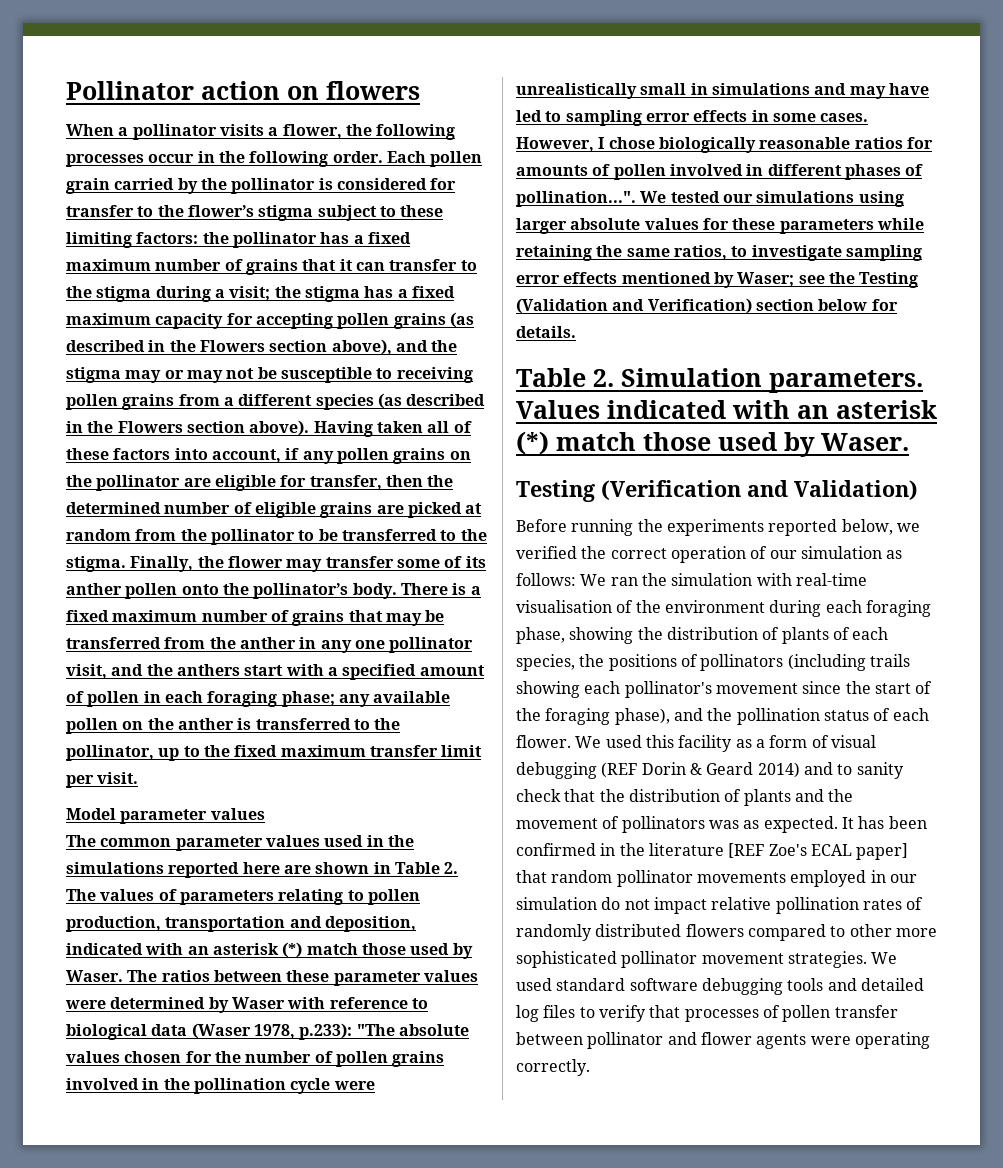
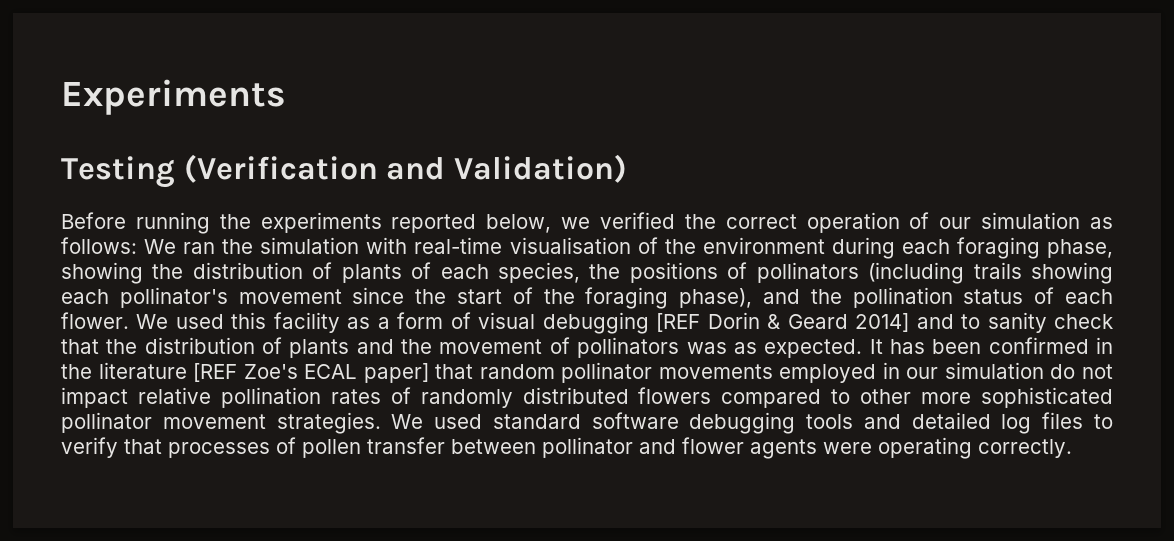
- Pollinator action on flowers
- When a pollinator visits a flower, the following processes occur in the following order. Each pollen grain carried by the pollinator is considered for transfer to the flower’s stigma subject to these limiting factors: the pollinator has a fixed maximum number of grains that it can transfer to the stigma during a visit; the stigma has a fixed maximum capacity for accepting pollen grains (as described in the Flowers section above), and the stigma may or may not be susceptible to receiving pollen grains from a different species (as described in the Flowers section above). Having taken all of these factors into account, if any pollen grains on the pollinator are eligible for transfer, then the determined number of eligible grains are picked at random from the pollinator to be transferred to the stigma. Finally, the flower may transfer some of its anther pollen onto the pollinator’s body. There is a fixed maximum number of grains that may be transferred from the anther in any one pollinator visit, and the anthers start with a specified amount of pollen in each foraging phase; any available pollen on the anther is transferred to the pollinator, up to the fixed maximum transfer limit per visit.
- Model parameter values
- The common parameter values used in the simulations reported here are shown in Table 2. The values of parameters relating to pollen production, transportation and deposition, indicated with an asterisk (*) match those used by Waser. The ratios between these parameter values were determined by Waser with reference to biological data (Waser 1978, p.233): "The absolute values chosen for the number of pollen grains involved in the pollination cycle were unrealistically small in simulations and may have led to sampling error effects in some cases. However, I chose biologically reasonable ratios for amounts of pollen involved in different phases of pollination...". We tested our simulations using larger absolute values for these parameters while retaining the same ratios, to investigate sampling error effects mentioned by Waser; see the Testing (Validation and Verification) section below for details.
- Table 2. Simulation parameters. Values indicated with an asterisk (*) match those used by Waser.
+ Experiments
- We used this facility as a form of visual debugging (REF Dorin & Geard 2014) and to sanity check that the distribution of plants and the movement of pollinators was as expected.
+ We used this facility as a form of visual debugging [REF Dorin & Geard 2014] and to sanity check that the distribution of plants and the movement of pollinators was as expected.

